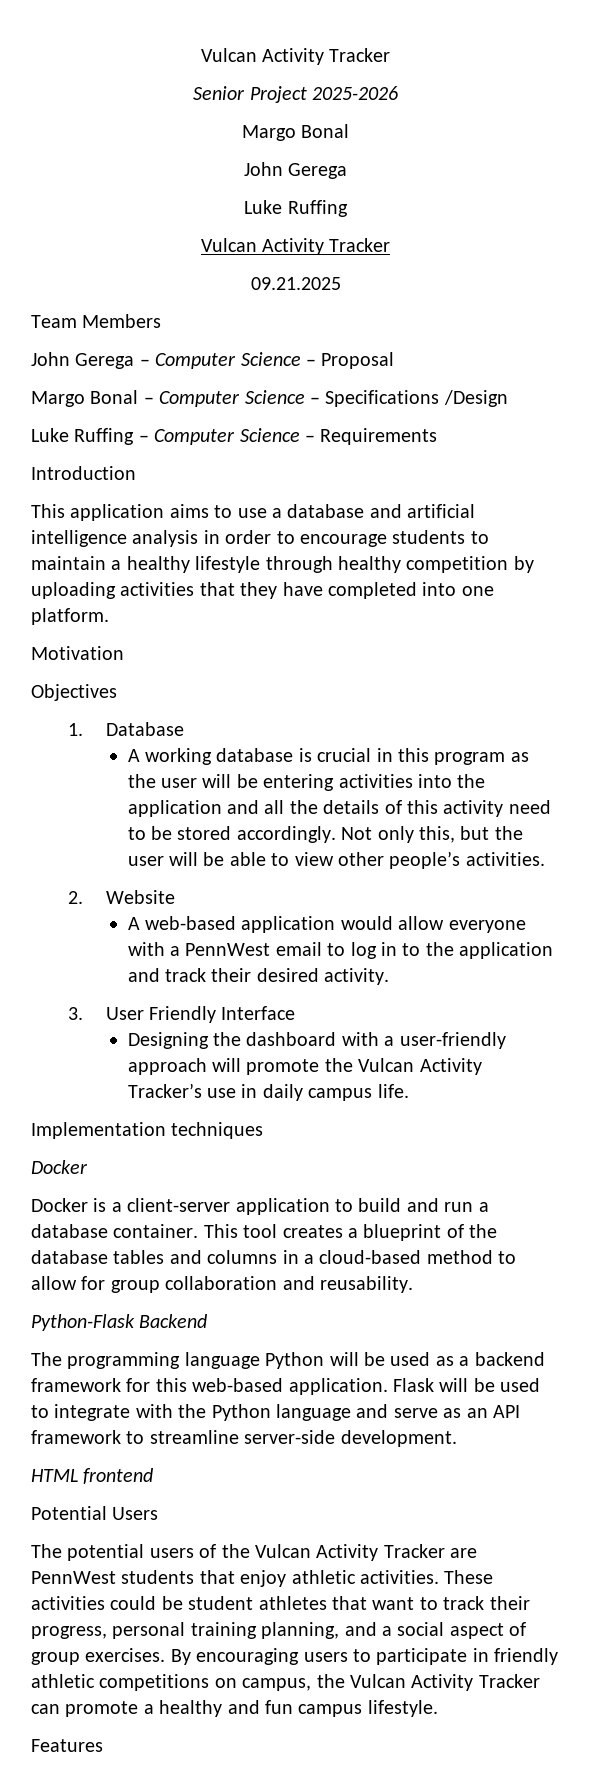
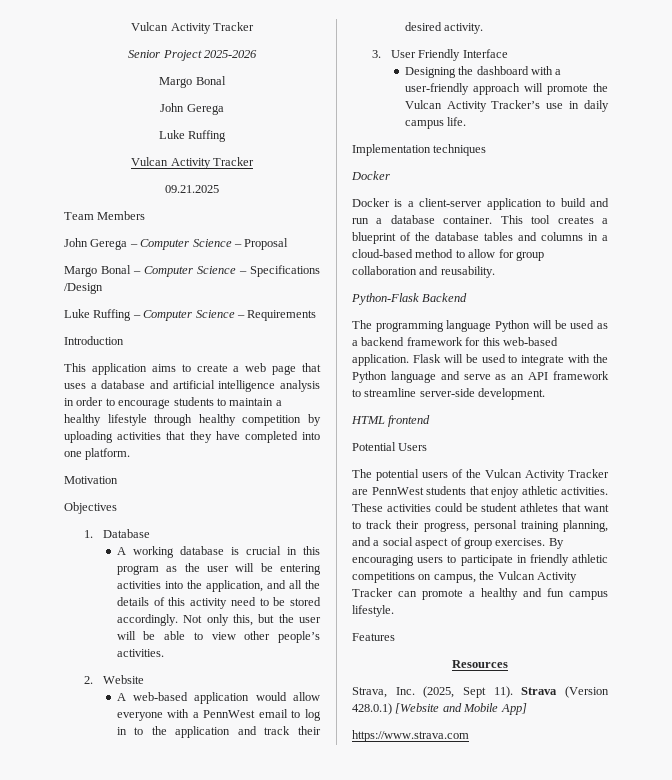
- This application aims to use a database and artificial intelligence analysis in order to encourage students to maintain a healthy lifestyle through healthy competition by uploading activities that they have completed into one platform.
+ This application aims to create a web page that uses a database and artificial intelligence analysis in order to encourage students to maintain a healthy lifestyle through healthy competition by uploading activities that they have completed into one platform.
- A working database is crucial in this program as the user will be entering activities into the application and all the details of this activity need to be stored accordingly.
+ A working database is crucial in this program as the user will be entering activities into the application, and all the details of this activity need to be stored accordingly.
+ Resources
+ Strava, Inc. (2025, Sept 11). Strava (Version 428.0.1) [Website and Mobile App]
+ https://www.strava.com

